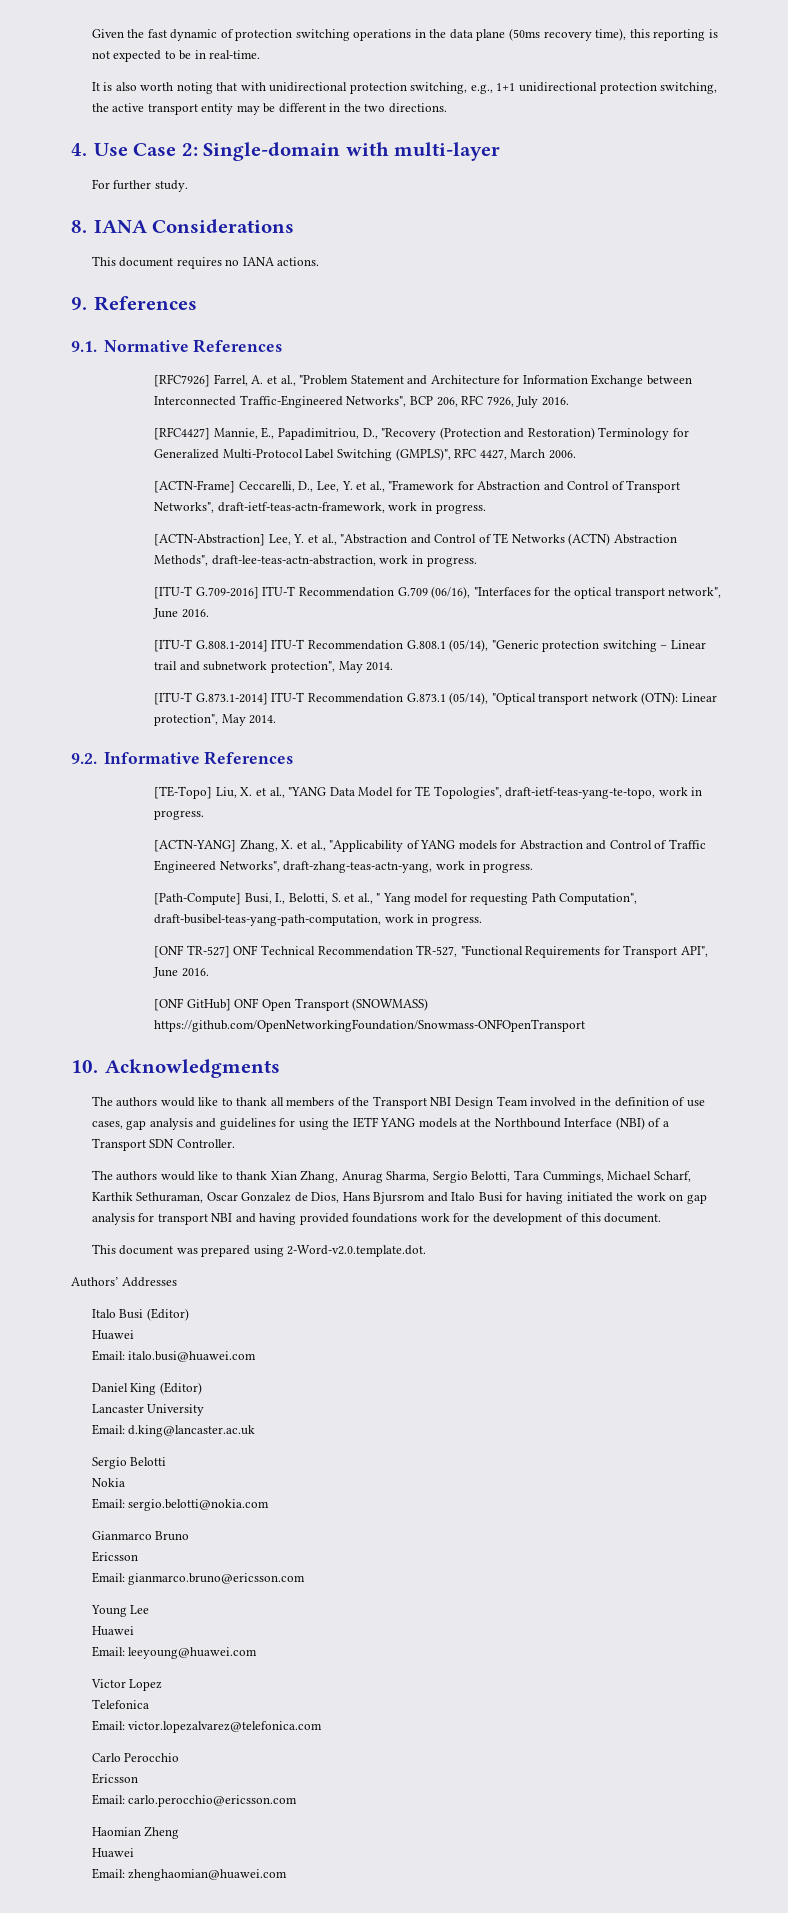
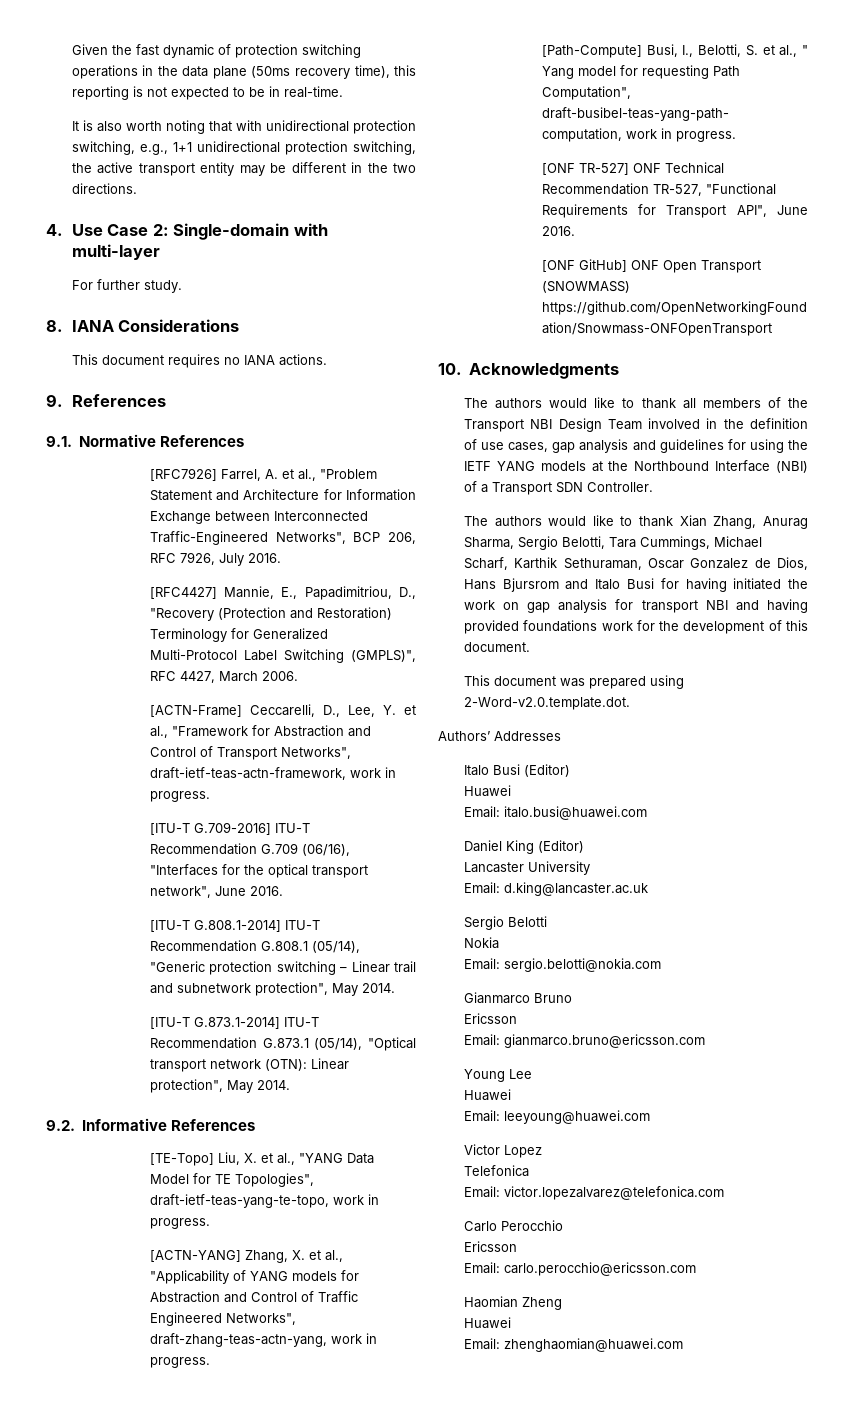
- [ACTN-Abstraction] Lee, Y. et al., "Abstraction and Control of TE Networks (ACTN) Abstraction Methods", draft-lee-teas-actn-abstraction, work in progress.

